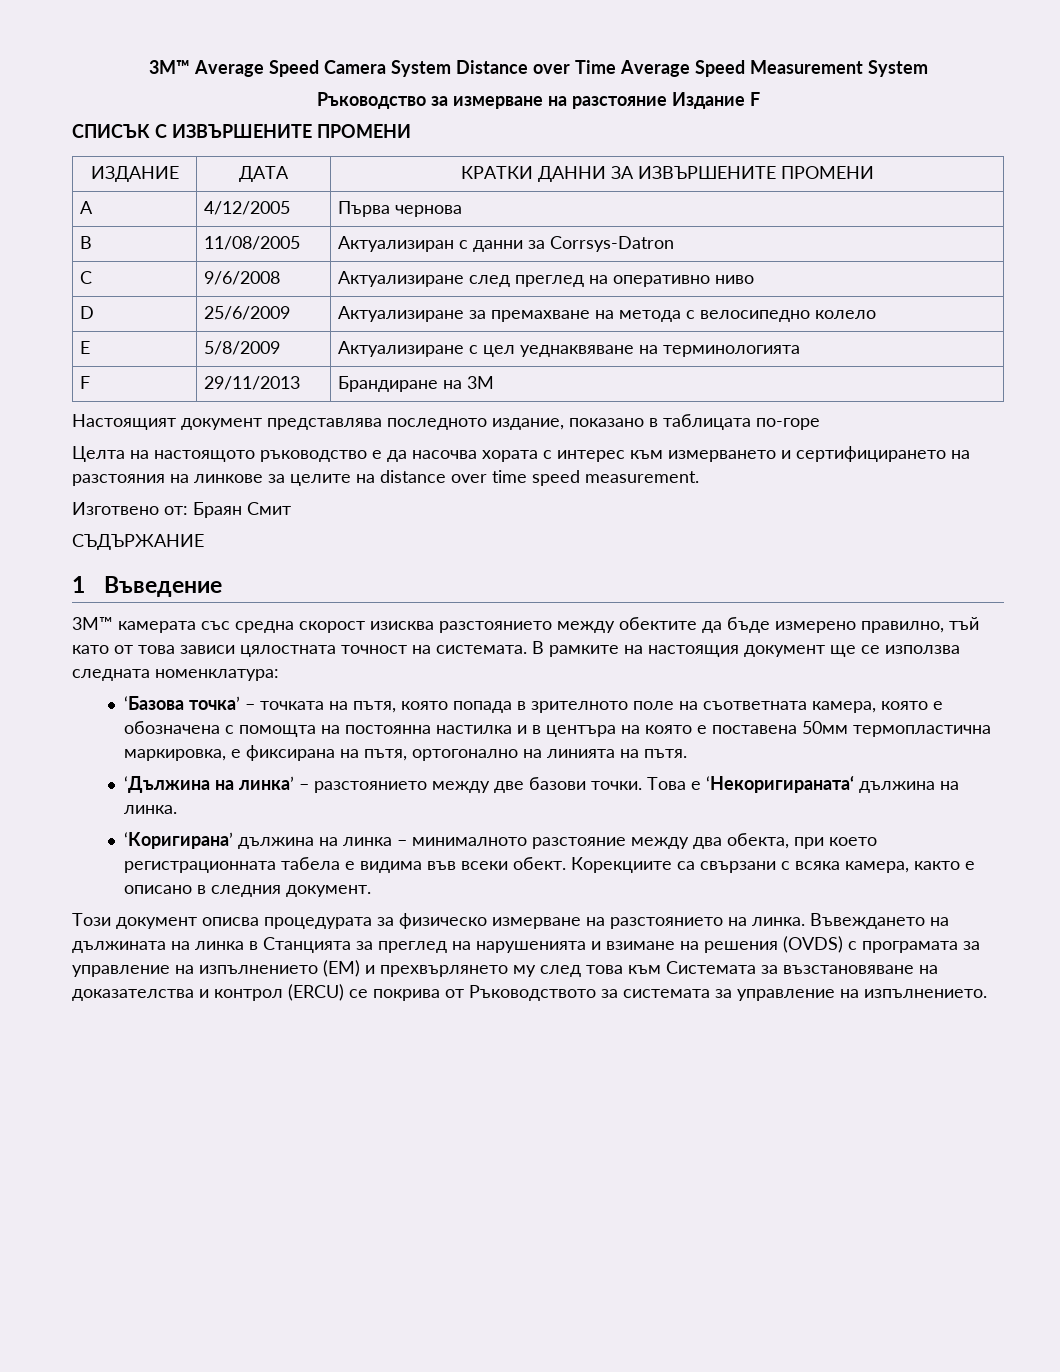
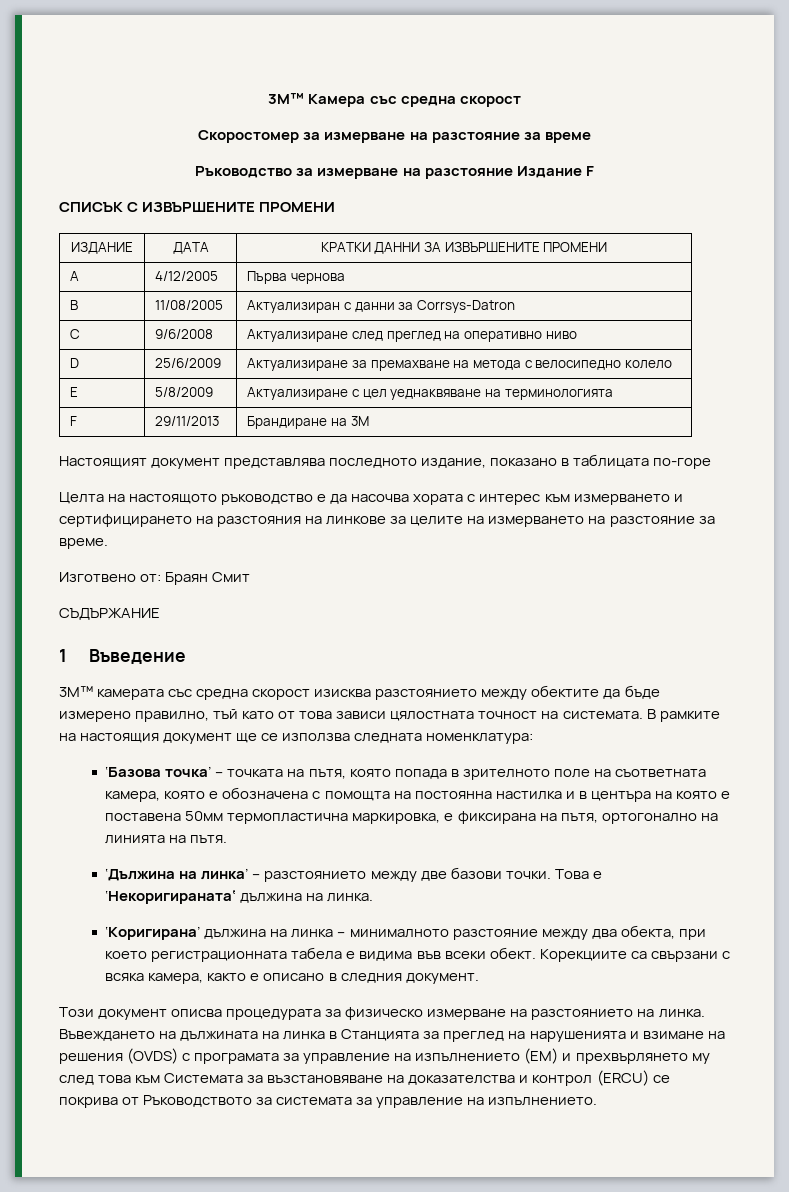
- 3M™ Average Speed Camera System Distance over Time Average Speed Measurement System
+ 3M™ Камера със средна скорост
+ Скоростомер за измерване на разстояние за време
- Целта на настоящото ръководство е да насочва хората с интерес към измерването и сертифицирането на разстояния на линкове за целите на distance over time speed measurement.
+ Целта на настоящото ръководство е да насочва хората с интерес към измерването и сертифицирането на разстояния на линкове за целите на измерването на разстояние за време.

